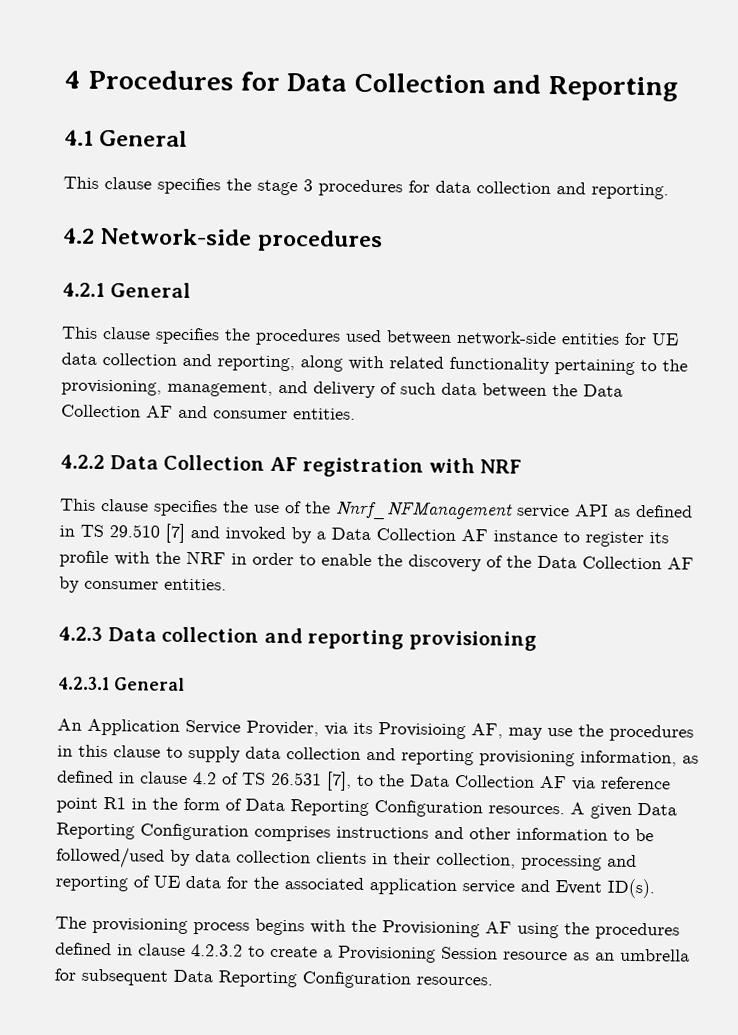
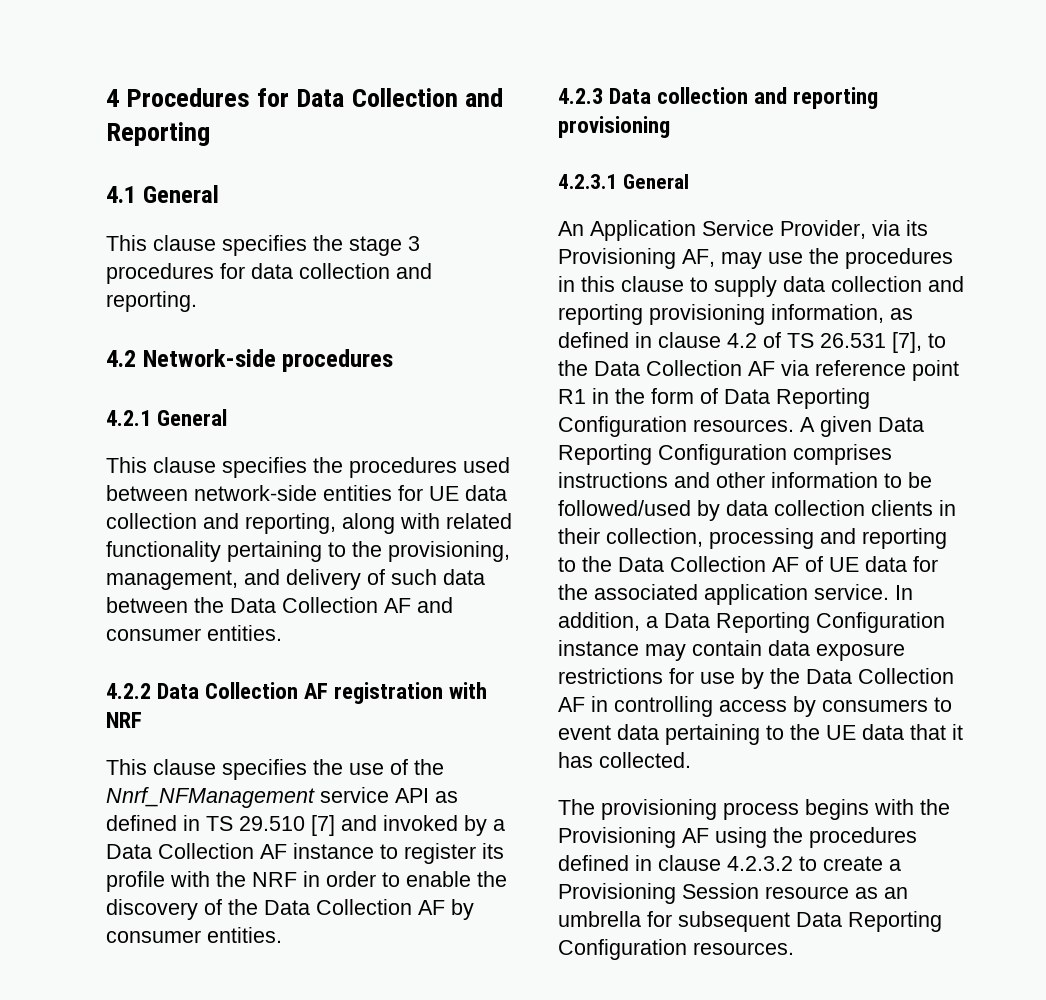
- An Application Service Provider, via its Provisioing AF, may use the procedures in this clause to supply data collection and reporting provisioning information, as defined in clause 4.2 of TS 26.531 [7], to the Data Collection AF via reference point R1 in the form of Data Reporting Configuration resources.
+ An Application Service Provider, via its Provisioning AF, may use the procedures in this clause to supply data collection and reporting provisioning information, as defined in clause 4.2 of TS 26.531 [7], to the Data Collection AF via reference point R1 in the form of Data Reporting Configuration resources.
- A given Data Reporting Configuration comprises instructions and other information to be followed/used by data collection clients in their collection, processing and reporting of UE data for the associated application service and Event ID(s).
+ A given Data Reporting Configuration comprises instructions and other information to be followed/used by data collection clients in their collection, processing and reporting to the Data Collection AF of UE data for the associated application service. In addition, a Data Reporting Configuration instance may contain data exposure restrictions for use by the Data Collection AF in controlling access by consumers to event data pertaining to the UE data that it has collected.

